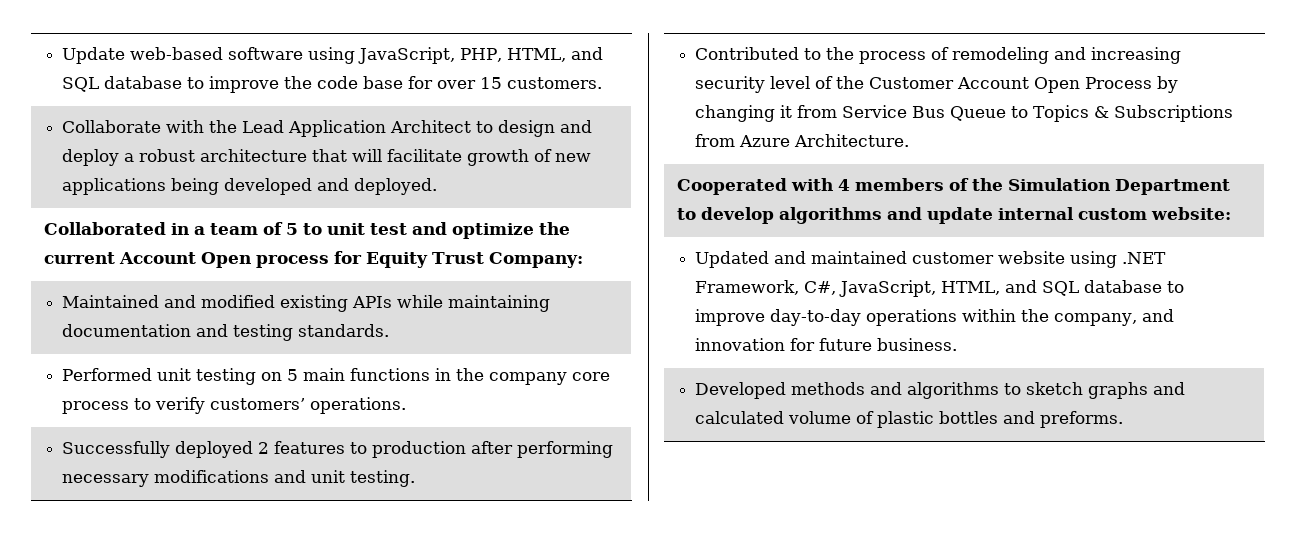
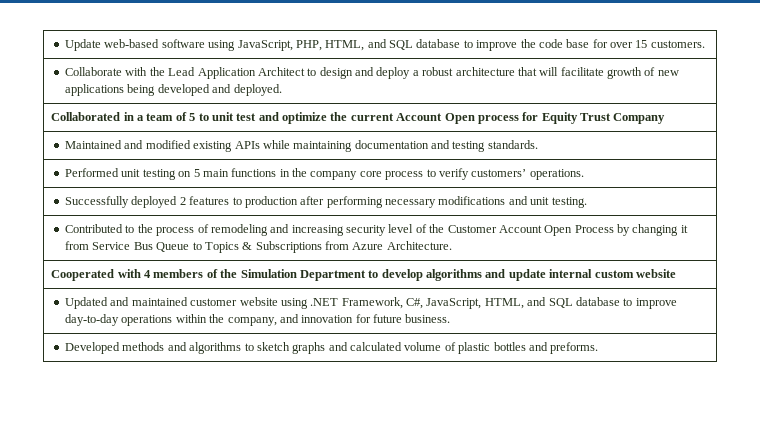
- Collaborated in a team of 5 to unit test and optimize the current Account Open process for Equity Trust Company:
+ Collaborated in a team of 5 to unit test and optimize the current Account Open process for Equity Trust Company
- Cooperated with 4 members of the Simulation Department to develop algorithms and update internal custom website:
+ Cooperated with 4 members of the Simulation Department to develop algorithms and update internal custom website

